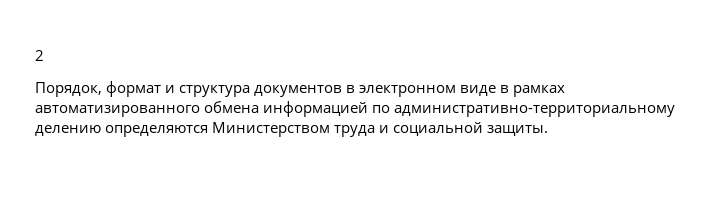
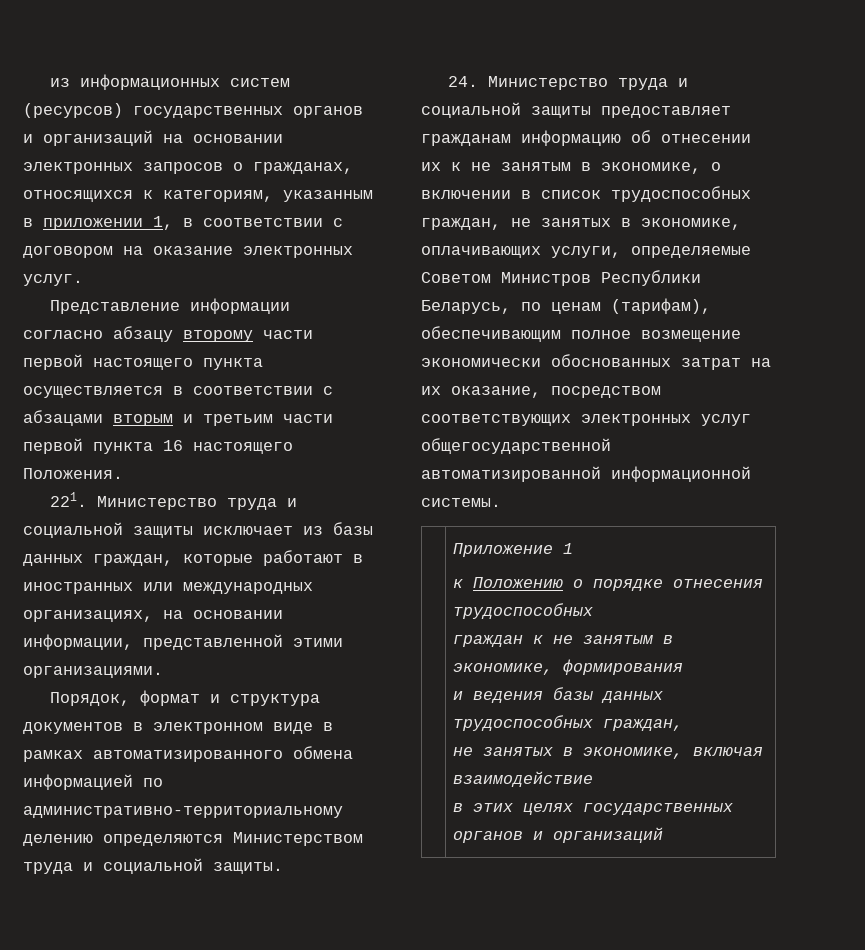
- 2
+ из информационных систем (ресурсов) государственных органов и организаций на основании электронных запросов о гражданах, относящихся к категориям, указанным в приложении 1, в соответствии с договором на оказание электронных услуг.
+ Представление информации согласно абзацу второму части первой настоящего пункта осуществляется в соответствии с абзацами вторым и третьим части первой пункта 16 настоящего Положения.
+ 221. Министерство труда и социальной защиты исключает из базы данных граждан, которые работают в иностранных или международных организациях, на основании информации, представленной этими организациями.
+ 24. Министерство труда и социальной защиты предоставляет гражданам информацию об отнесении их к не занятым в экономике, о включении в список трудоспособных граждан, не занятых в экономике, оплачивающих услуги, определяемые Советом Министров Республики Беларусь, по ценам (тарифам), обеспечивающим полное возмещение экономически обоснованных затрат на их оказание, посредством соответствующих электронных услуг общегосударственной автоматизированной информационной системы.
+ | Приложение 1
+ к Положению о порядке отнесения трудоспособных
+ граждан к не занятым в экономике, формирования
+ и ведения базы данных трудоспособных граждан,
+ не занятых в экономике, включая взаимодействие
+ в этих целях государственных органов и организаций

